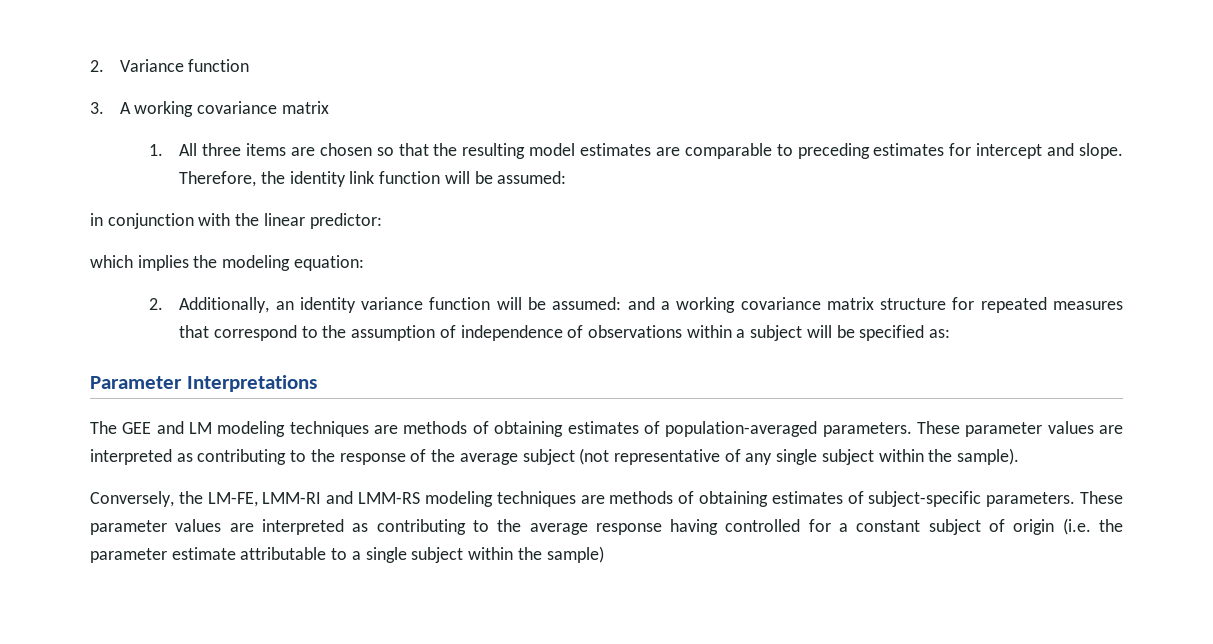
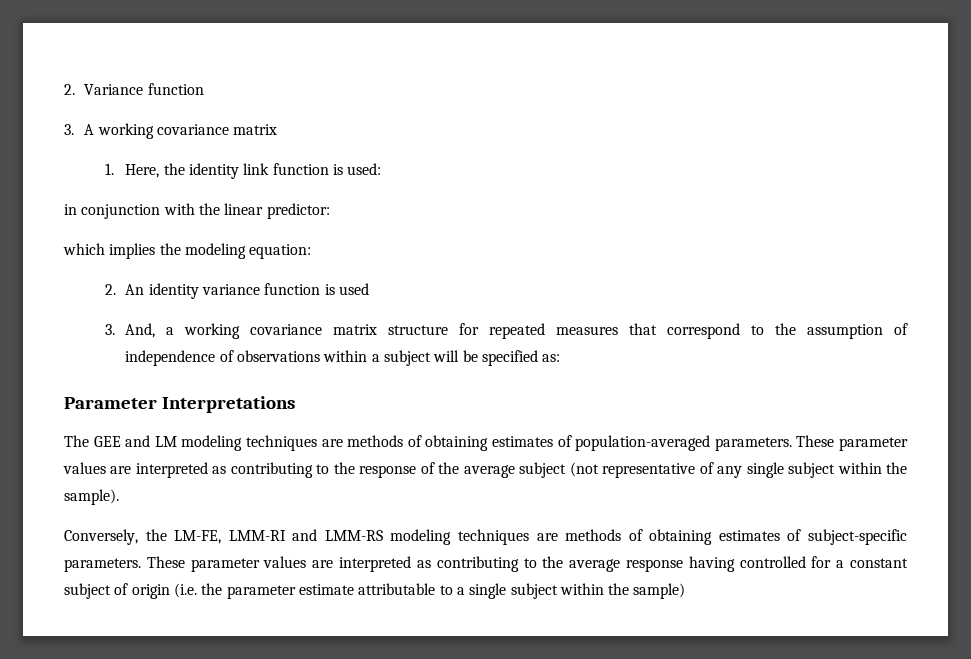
- 1. All three items are chosen so that the resulting model estimates are comparable to preceding estimates for intercept and slope. Therefore, the identity link function will be assumed:
+ 1. Here, the identity link function is used:
- 2. Additionally, an identity variance function will be assumed: and a working covariance matrix structure for repeated measures that correspond to the assumption of independence of observations within a subject will be specified as:
+ 2. An identity variance function is used
+ 3. And, a working covariance matrix structure for repeated measures that correspond to the assumption of independence of observations within a subject will be specified as:

